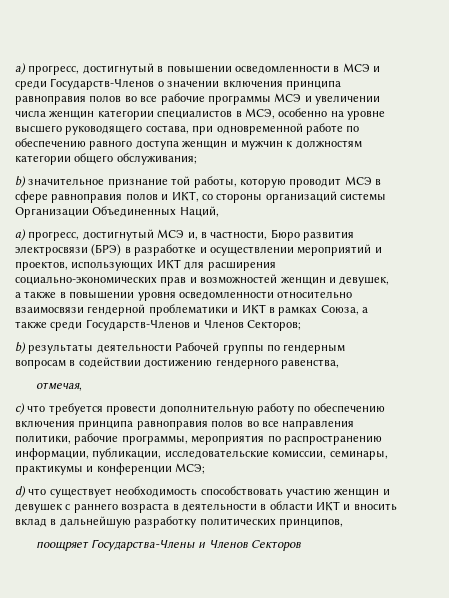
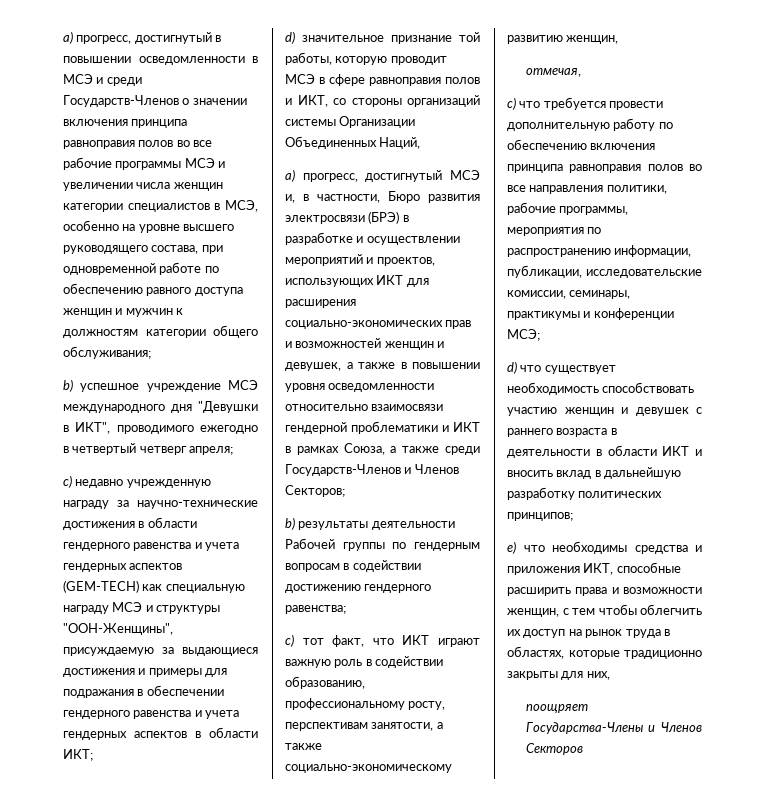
- b) значительное признание той работы, которую проводит МСЭ в сфере равноправия полов и ИКТ, со стороны организаций системы Организации Объединенных Наций,
+ b) успешное учреждение МСЭ международного дня "Девушки в ИКТ", проводимого ежегодно в четвертый четверг апреля;
+ c) недавно учрежденную награду за научно-технические достижения в области гендерного равенства и учета гендерных аспектов (GEM-TECH) как специальную награду МСЭ и структуры "ООН-Женщины", присуждаемую за выдающиеся достижения и примеры для подражания в обеспечении гендерного равенства и учета гендерных аспектов в области ИКТ;
+ d) значительное признание той работы, которую проводит МСЭ в сфере равноправия полов и ИКТ, со стороны организаций системы Организации Объединенных Наций,
- b) результаты деятельности Рабочей группы по гендерным вопросам в содействии достижению гендерного равенства,
+ b) результаты деятельности Рабочей группы по гендерным вопросам в содействии достижению гендерного равенства;
+ c) тот факт, что ИКТ играют важную роль в содействии образованию, профессиональному росту, перспективам занятости, а также социально-экономическому развитию женщин,
- d) что существует необходимость способствовать участию женщин и девушек с раннего возраста в деятельности в области ИКТ и вносить вклад в дальнейшую разработку политических принципов,
+ d) что существует необходимость способствовать участию женщин и девушек с раннего возраста в деятельности в области ИКТ и вносить вклад в дальнейшую разработку политических принципов;
+ e) что необходимы средства и приложения ИКТ, способные расширить права и возможности женщин, с тем чтобы облегчить их доступ на рынок труда в областях, которые традиционно закрыты для них,

